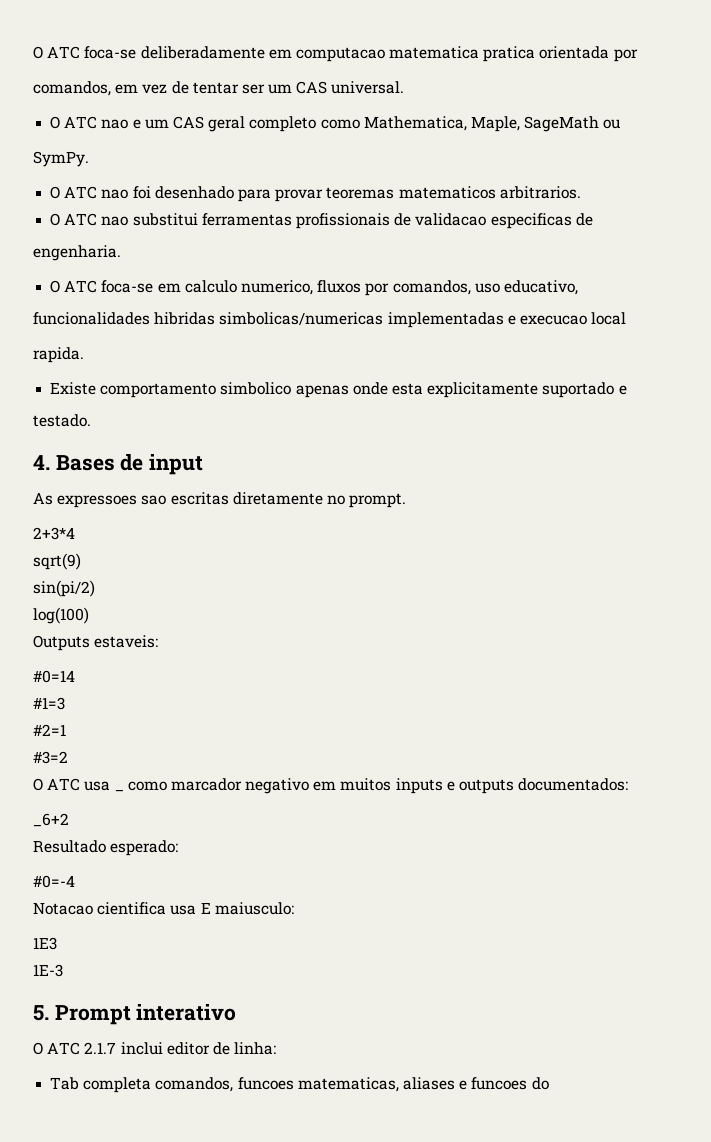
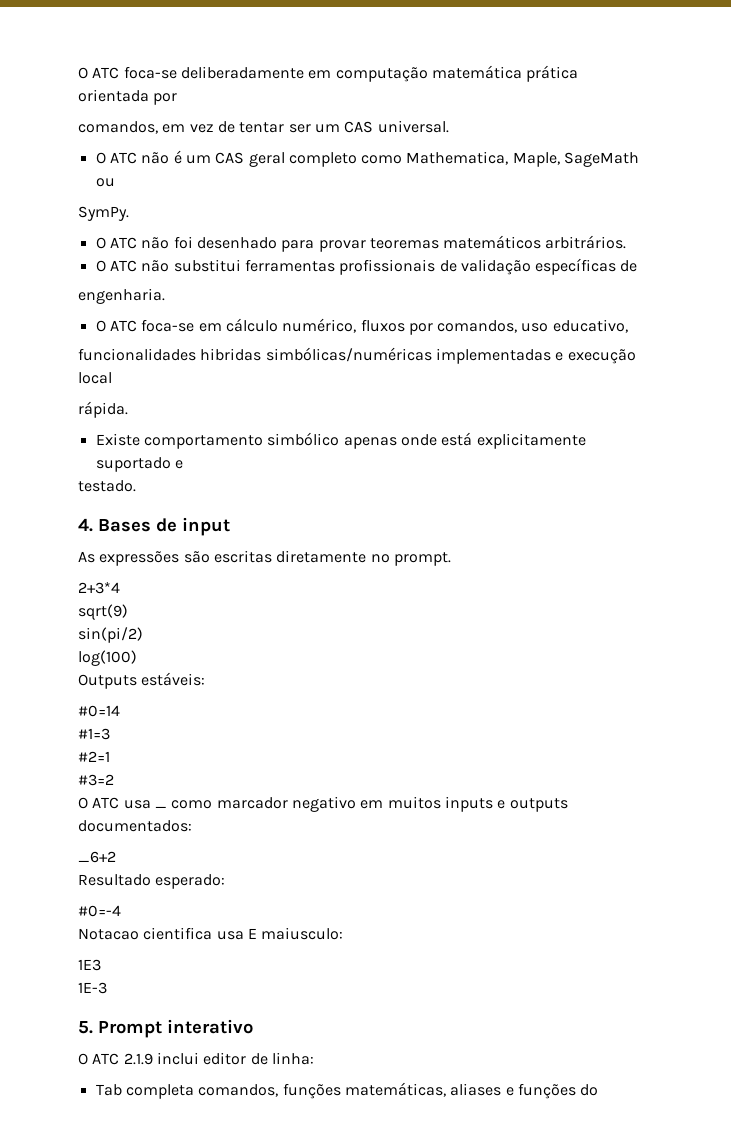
- O ATC foca-se deliberadamente em computacao matematica pratica orientada por
+ O ATC foca-se deliberadamente em computação matemática prática orientada por
- O ATC nao e um CAS geral completo como Mathematica, Maple, SageMath ou
+ O ATC não é um CAS geral completo como Mathematica, Maple, SageMath ou
- O ATC nao foi desenhado para provar teoremas matematicos arbitrarios.
- O ATC nao substitui ferramentas profissionais de validacao especificas de
+ O ATC não foi desenhado para provar teoremas matemáticos arbitrários.
+ O ATC não substitui ferramentas profissionais de validação específicas de
- O ATC foca-se em calculo numerico, fluxos por comandos, uso educativo,
+ O ATC foca-se em cálculo numérico, fluxos por comandos, uso educativo,
- funcionalidades hibridas simbolicas/numericas implementadas e execucao local
+ funcionalidades hibridas simbólicas/numéricas implementadas e execução local
- rapida.
+ rápida.
- Existe comportamento simbolico apenas onde esta explicitamente suportado e
+ Existe comportamento simbólico apenas onde está explicitamente suportado e
- As expressoes sao escritas diretamente no prompt.
+ As expressões são escritas diretamente no prompt.
- Outputs estaveis:
+ Outputs estáveis:
- O ATC 2.1.7 inclui editor de linha:
+ O ATC 2.1.9 inclui editor de linha:
- Tab completa comandos, funcoes matematicas, aliases e funcoes do
+ Tab completa comandos, funções matemáticas, aliases e funções do

